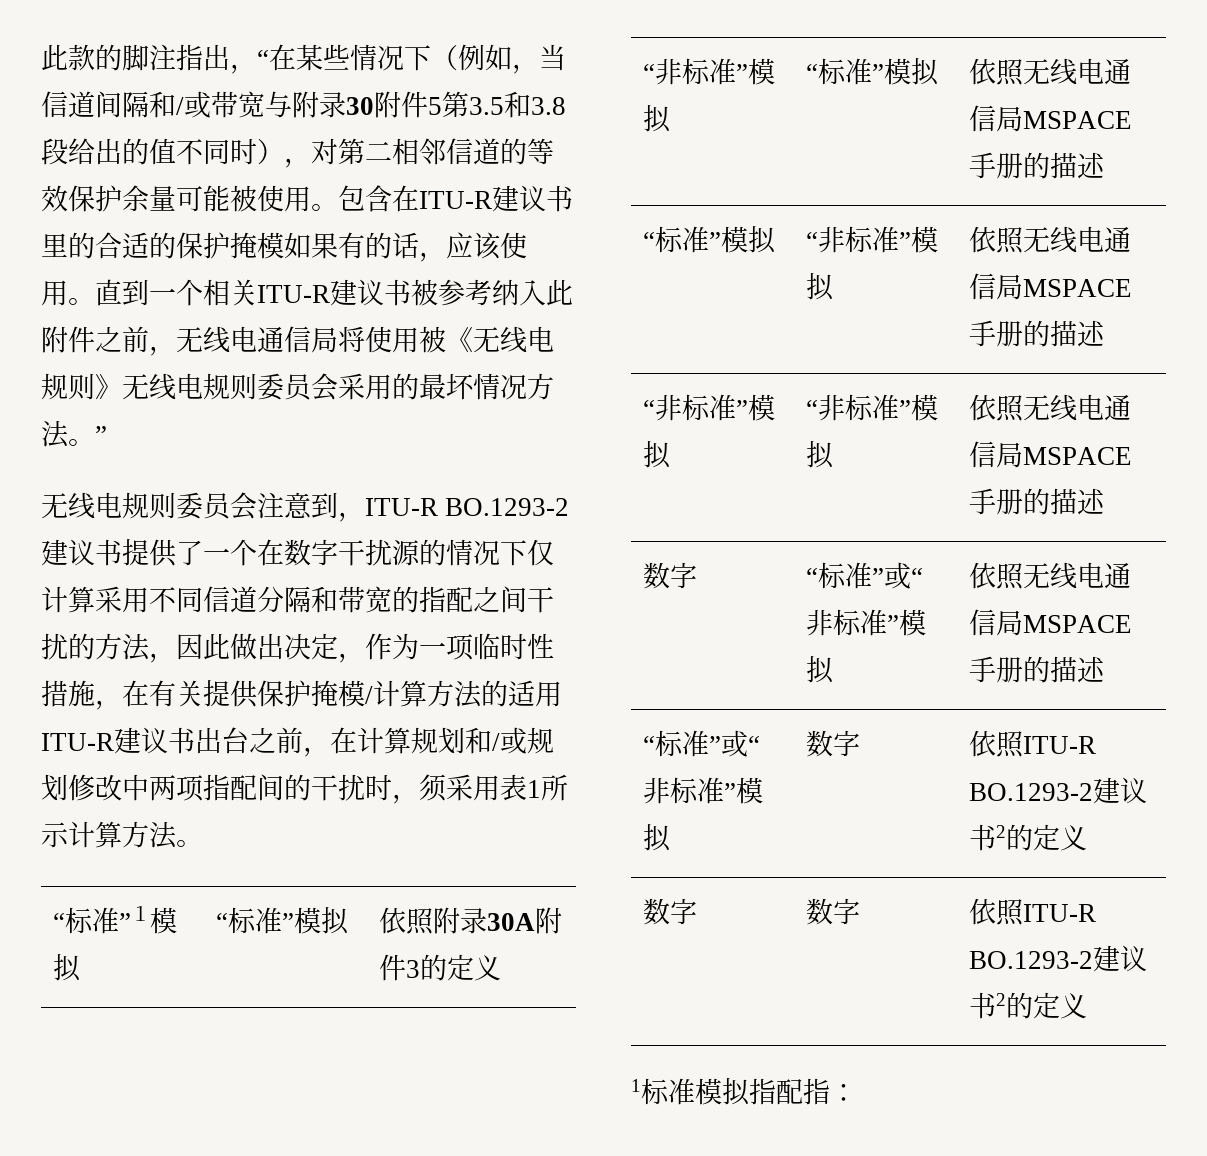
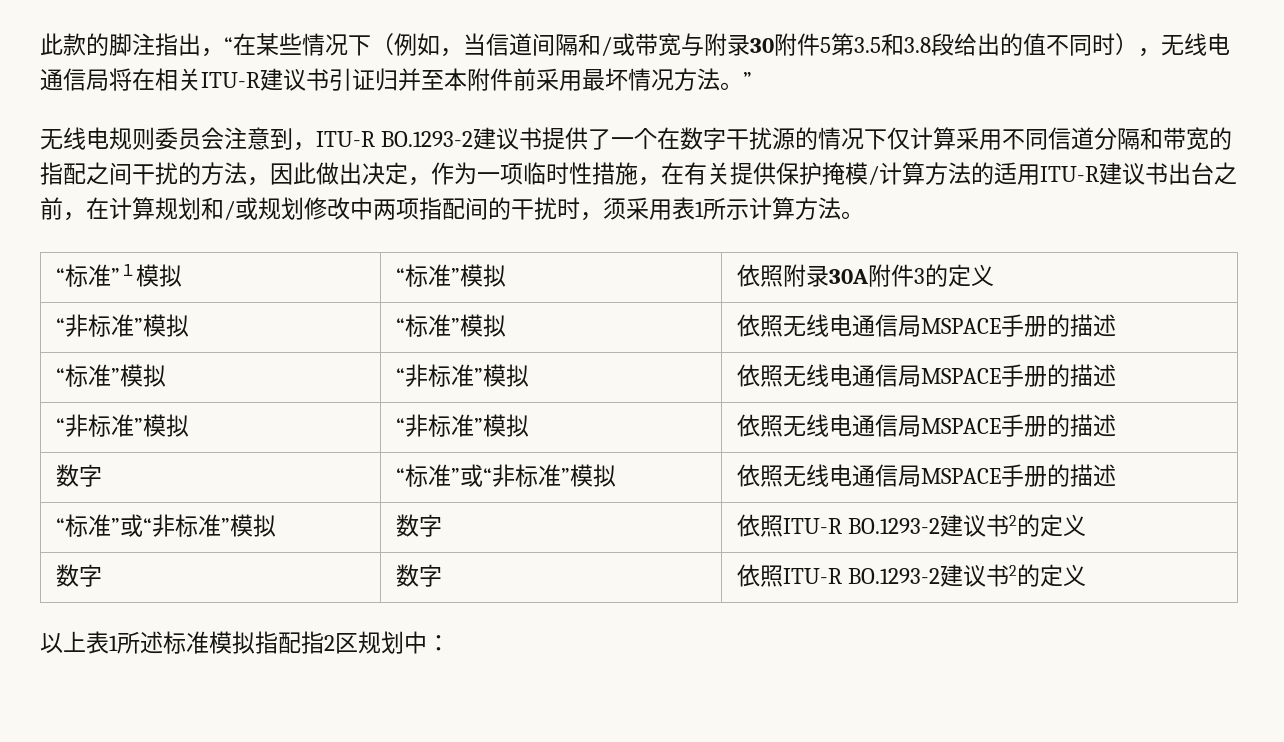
- 此款的脚注指出，“在某些情况下（例如，当信道间隔和/或带宽与附录30附件5第3.5和3.8段给出的值不同时），对第二相邻信道的等效保护余量可能被使用。包含在ITU-R建议书里的合适的保护掩模如果有的话，应该使用。直到一个相关ITU-R建议书被参考纳入此附件之前，无线电通信局将使用被《无线电规则》无线电规则委员会采用的最坏情况方法。”
+ 此款的脚注指出，“在某些情况下（例如，当信道间隔和/或带宽与附录30附件5第3.5和3.8段给出的值不同时），无线电通信局将在相关ITU-R建议书引证归并至本附件前采用最坏情况方法。”
- 1标准模拟指配指：
+ 以上表1所述标准模拟指配指2区规划中：

